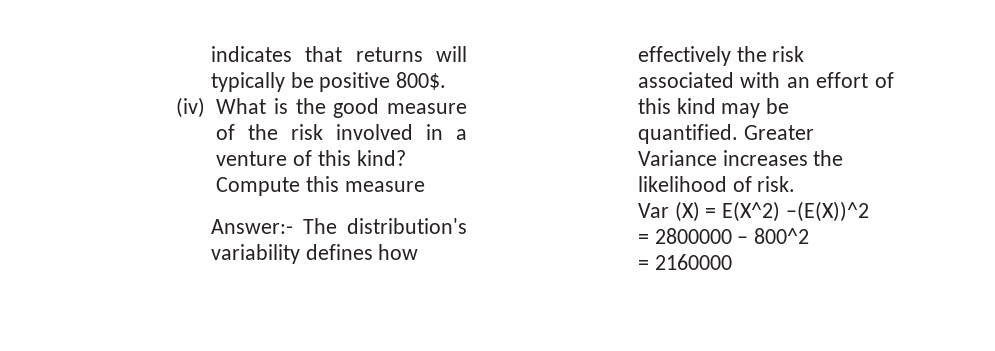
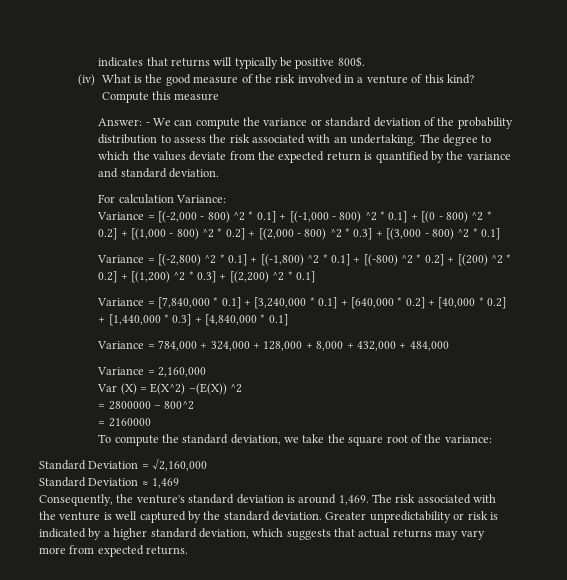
- Answer:- The distribution's variability defines how effectively the risk associated with an effort of this kind may be quantified. Greater Variance increases the likelihood of risk.
+ Answer: - We can compute the variance or standard deviation of the probability distribution to assess the risk associated with an undertaking. The degree to which the values deviate from the expected return is quantified by the variance and standard deviation.
+ For calculation Variance:
+ Variance = [(-2,000 - 800) ^2 * 0.1] + [(-1,000 - 800) ^2 * 0.1] + [(0 - 800) ^2 * 0.2] + [(1,000 - 800) ^2 * 0.2] + [(2,000 - 800) ^2 * 0.3] + [(3,000 - 800) ^2 * 0.1]
+ Variance = [(-2,800) ^2 * 0.1] + [(-1,800) ^2 * 0.1] + [(-800) ^2 * 0.2] + [(200) ^2 * 0.2] + [(1,200) ^2 * 0.3] + [(2,200) ^2 * 0.1]
+ Variance = [7,840,000 * 0.1] + [3,240,000 * 0.1] + [640,000 * 0.2] + [40,000 * 0.2] + [1,440,000 * 0.3] + [4,840,000 * 0.1]
+ Variance = 784,000 + 324,000 + 128,000 + 8,000 + 432,000 + 484,000
+ Variance = 2,160,000
- Var (X) = E(X^2) –(E(X))^2
+ Var (X) = E(X^2) –(E(X)) ^2
+ To compute the standard deviation, we take the square root of the variance:
+ Standard Deviation = √2,160,000
+ Standard Deviation ≈ 1,469
+ Consequently, the venture's standard deviation is around 1,469. The risk associated with the venture is well captured by the standard deviation. Greater unpredictability or risk is indicated by a higher standard deviation, which suggests that actual returns may vary more from expected returns.

